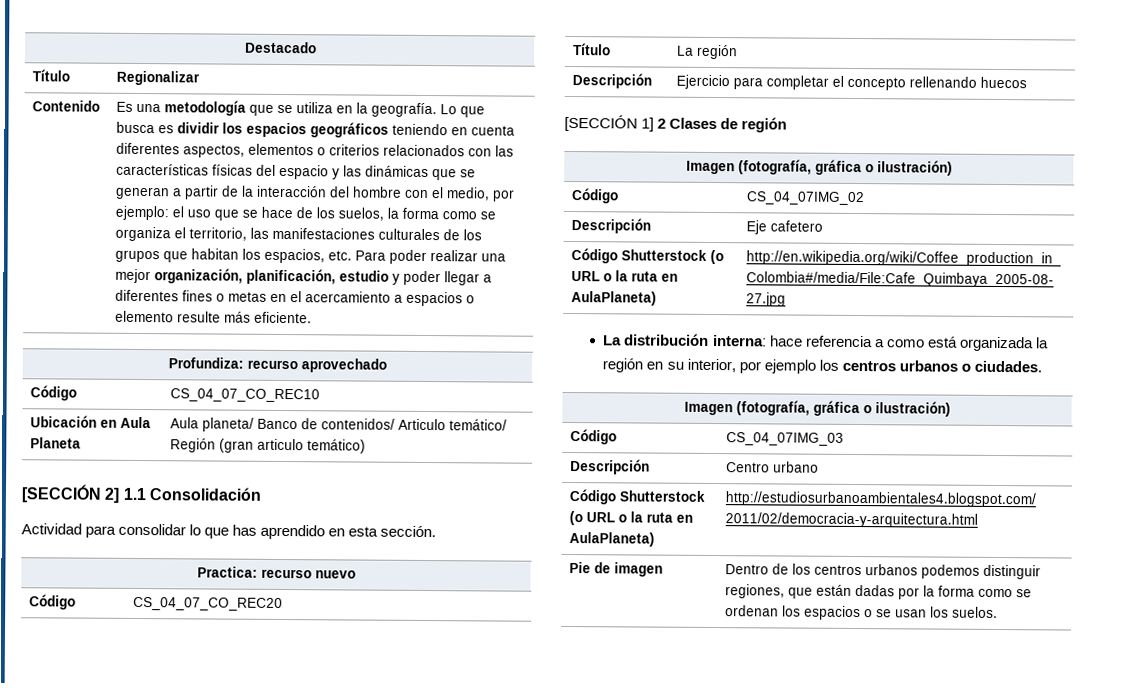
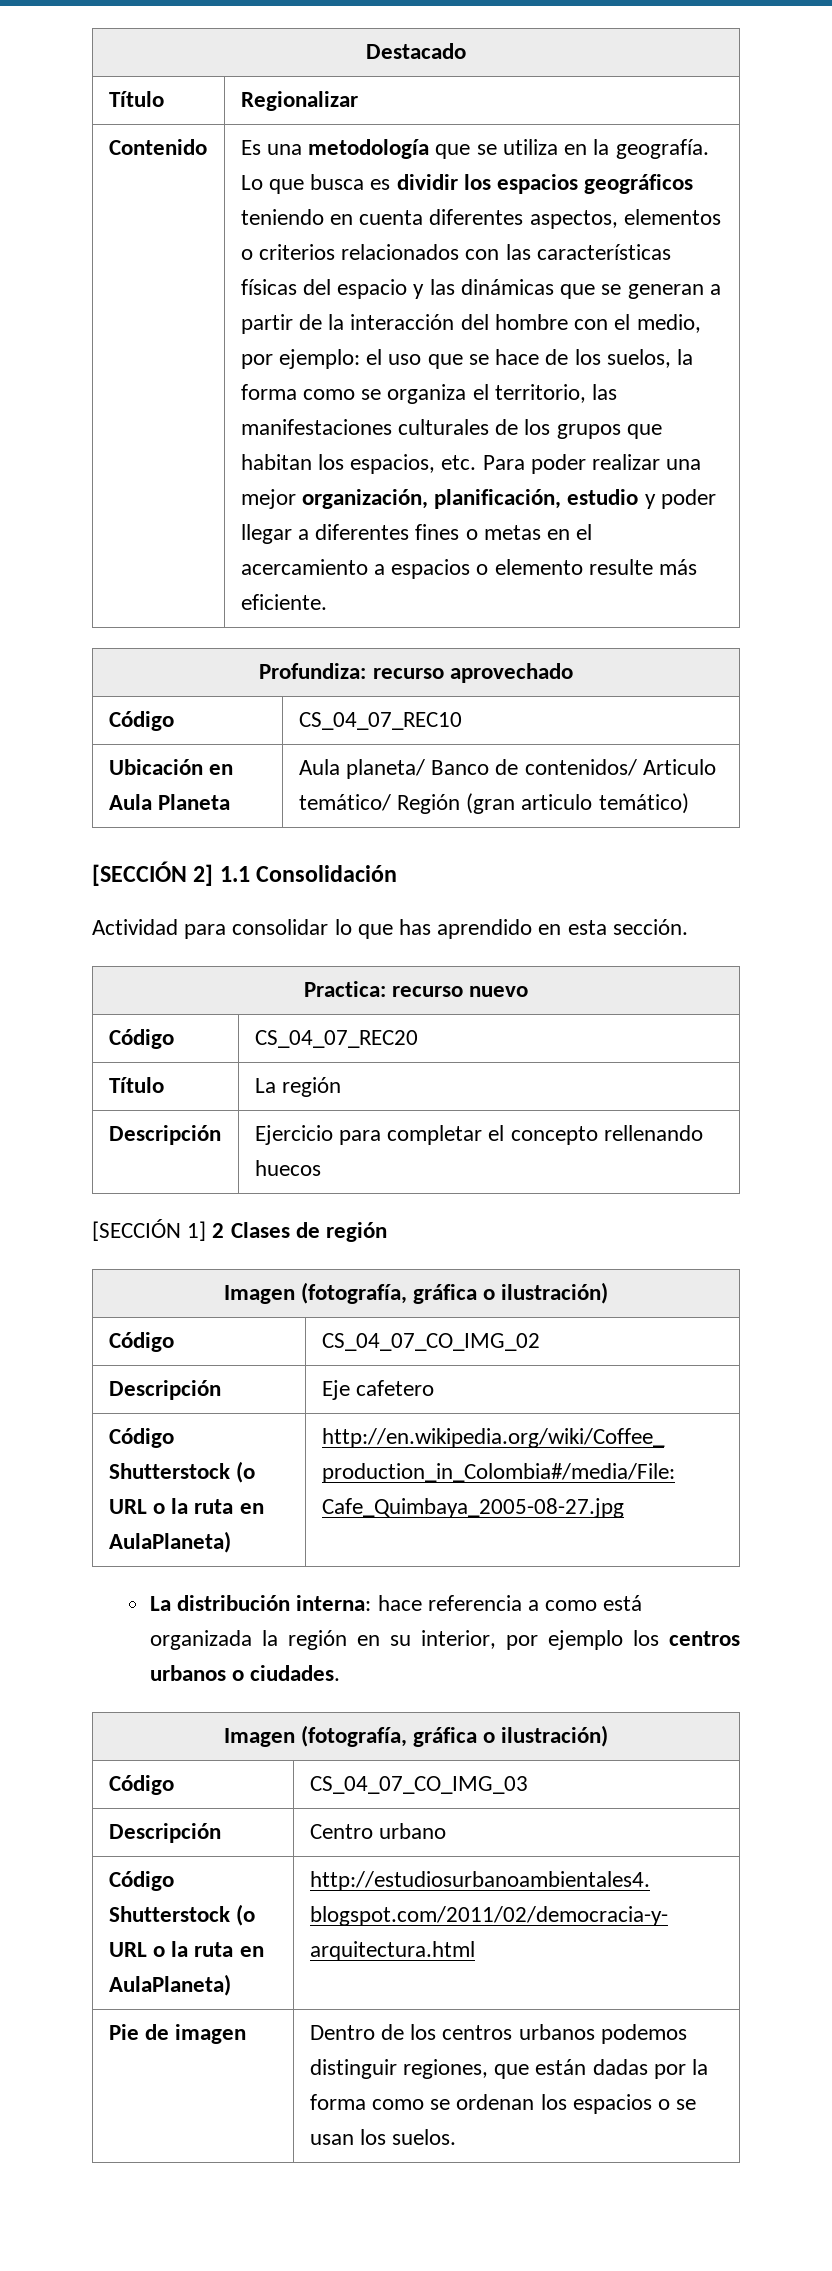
- Código | CS_04_07_CO_REC10
+ Código | CS_04_07_REC10
- Código | CS_04_07_CO_REC20
+ Código | CS_04_07_REC20
- Código | CS_04_07IMG_02
+ Código | CS_04_07_CO_IMG_02
- Código | CS_04_07IMG_03
+ Código | CS_04_07_CO_IMG_03

